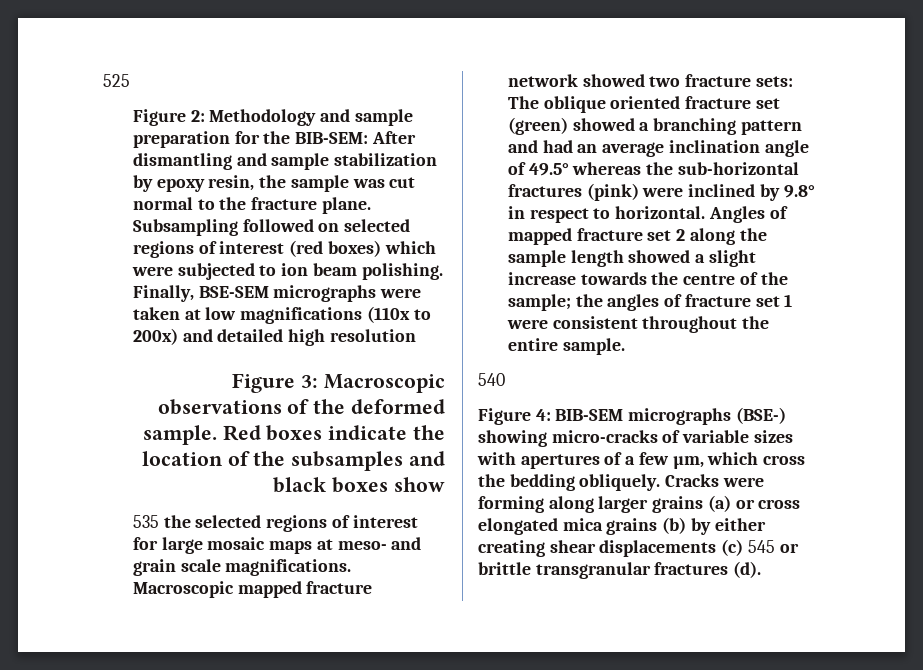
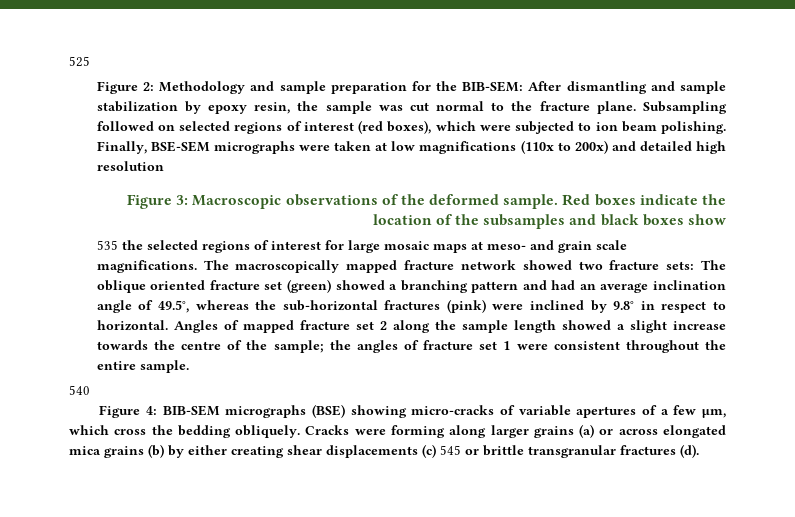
- Subsampling followed on selected regions of interest (red boxes) which were subjected to ion beam polishing.
+ Subsampling followed on selected regions of interest (red boxes), which were subjected to ion beam polishing.
- Macroscopic mapped fracture network showed two fracture sets: The oblique oriented fracture set (green) showed a branching pattern and had an average inclination angle of 49.5° whereas the sub-horizontal fractures (pink) were inclined by 9.8° in respect to horizontal.
+ The macroscopically mapped fracture network showed two fracture sets: The oblique oriented fracture set (green) showed a branching pattern and had an average inclination angle of 49.5°, whereas the sub-horizontal fractures (pink) were inclined by 9.8° in respect to horizontal.
- Figure 4: BIB-SEM micrographs (BSE-) showing micro-cracks of variable sizes with apertures of a few µm, which cross the bedding obliquely.
+ Figure 4: BIB-SEM micrographs (BSE) showing micro-cracks of variable apertures of a few µm, which cross the bedding obliquely.
- Cracks were forming along larger grains (a) or cross elongated mica grains (b) by either creating shear displacements (c) 545 or brittle transgranular fractures (d).
+ Cracks were forming along larger grains (a) or across elongated mica grains (b) by either creating shear displacements (c) 545 or brittle transgranular fractures (d).

